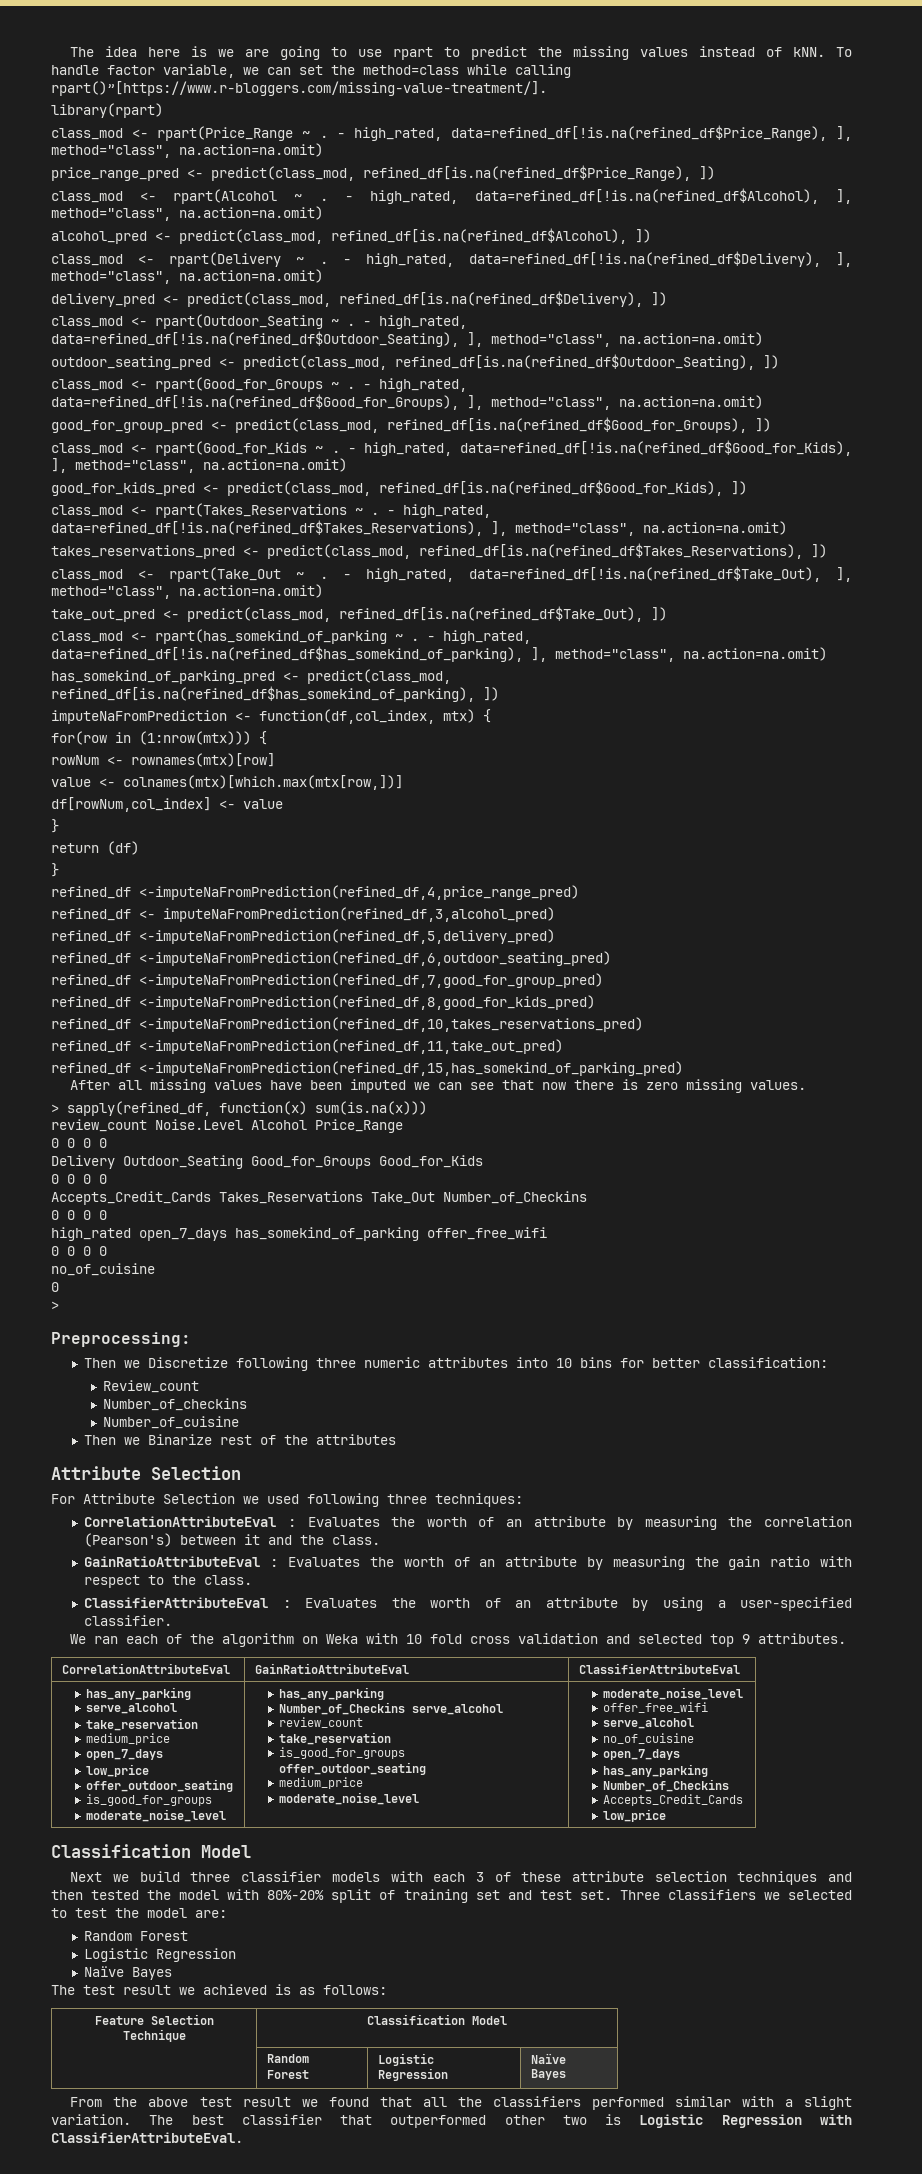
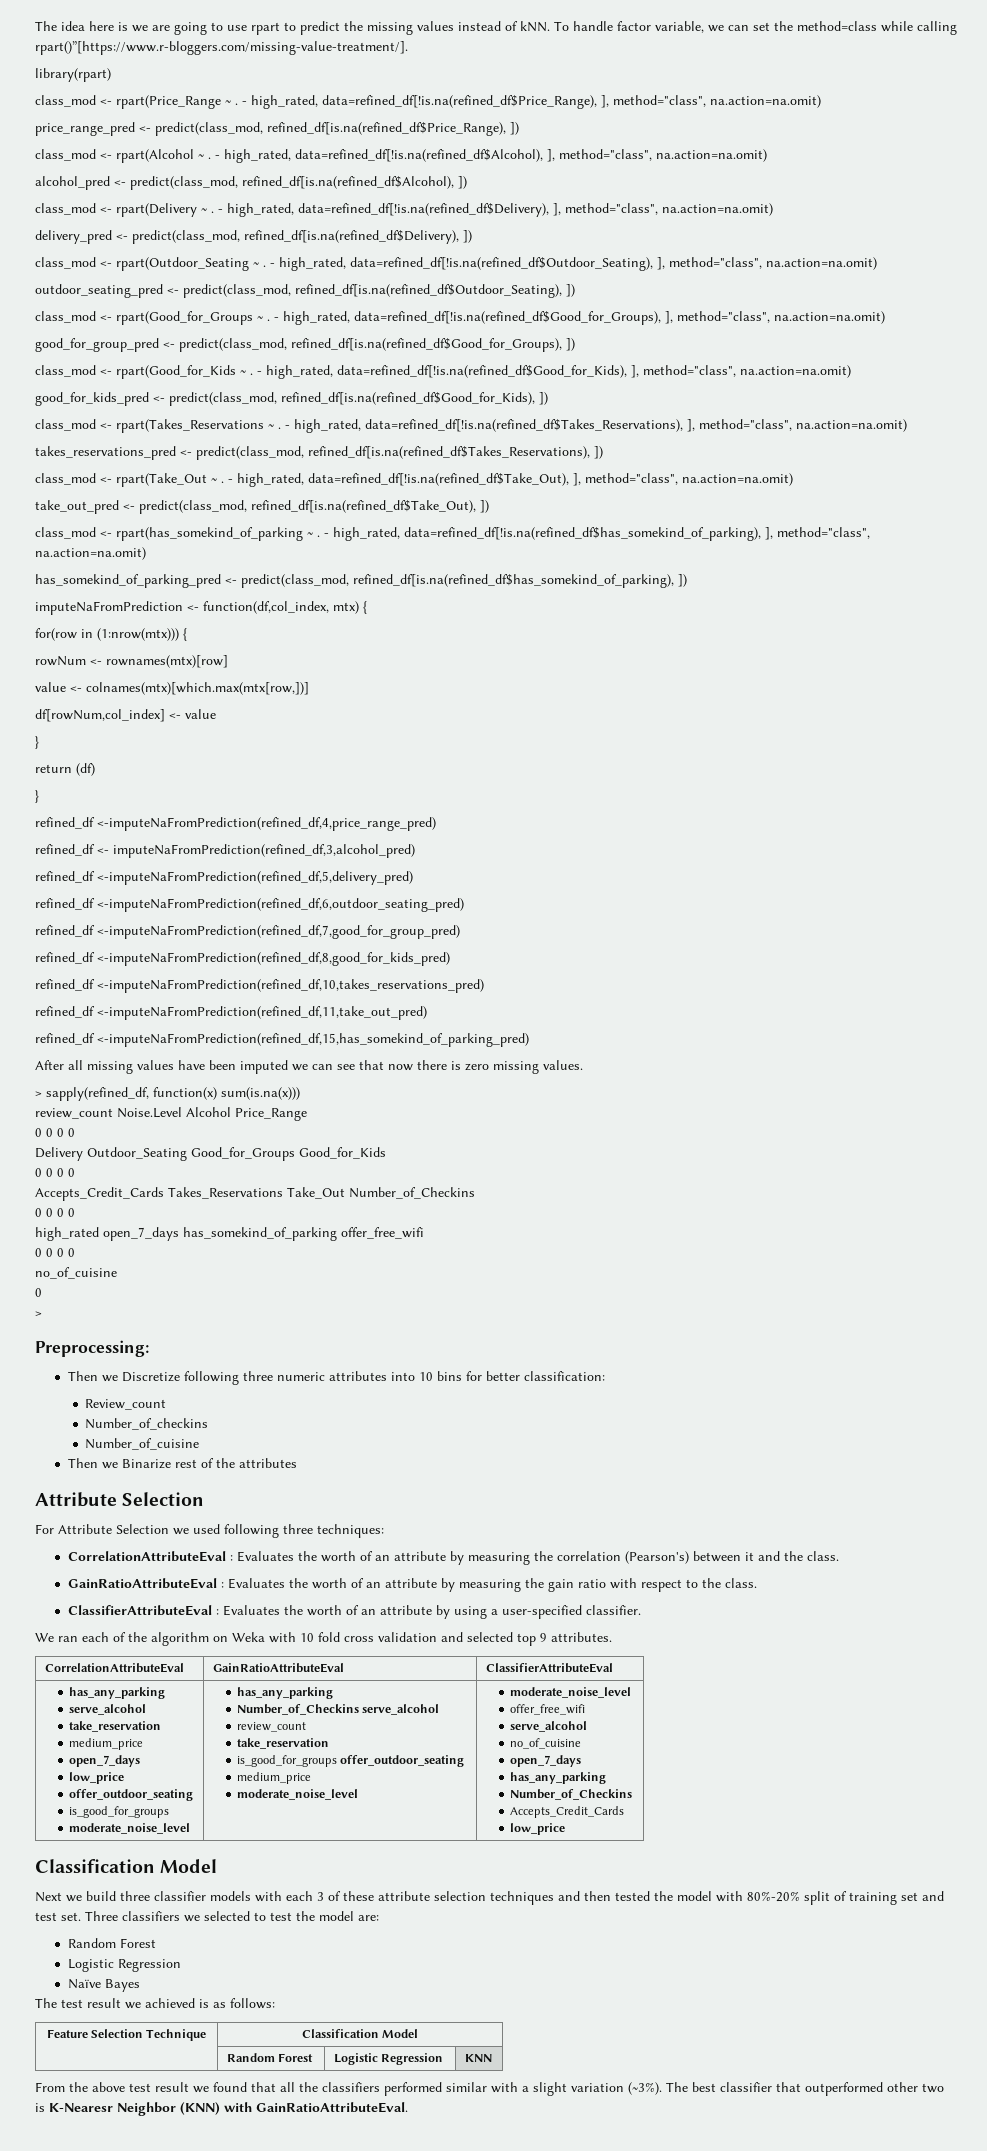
- | Random Forest | Logistic Regression | Naïve Bayes
+ | Random Forest | Logistic Regression | KNN
- From the above test result we found that all the classifiers performed similar with a slight variation.
+ From the above test result we found that all the classifiers performed similar with a slight variation (~3%).
- The best classifier that outperformed other two is Logistic Regression with ClassifierAttributeEval.
+ The best classifier that outperformed other two is K-Nearesr Neighbor (KNN) with GainRatioAttributeEval.

